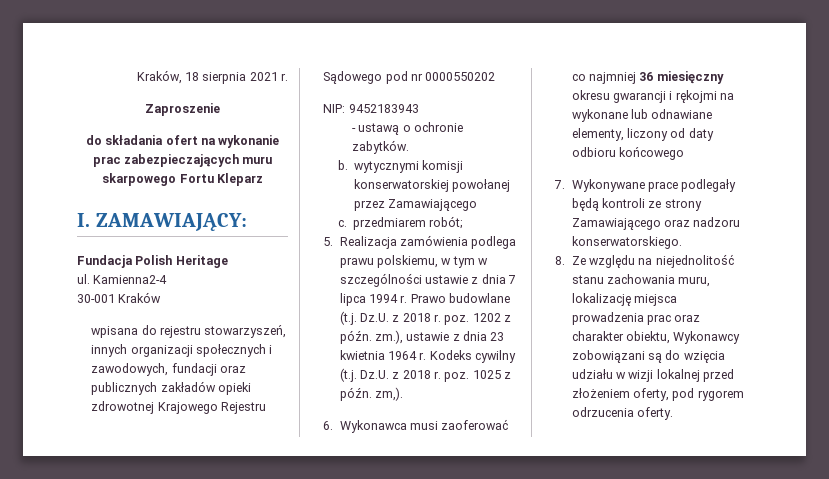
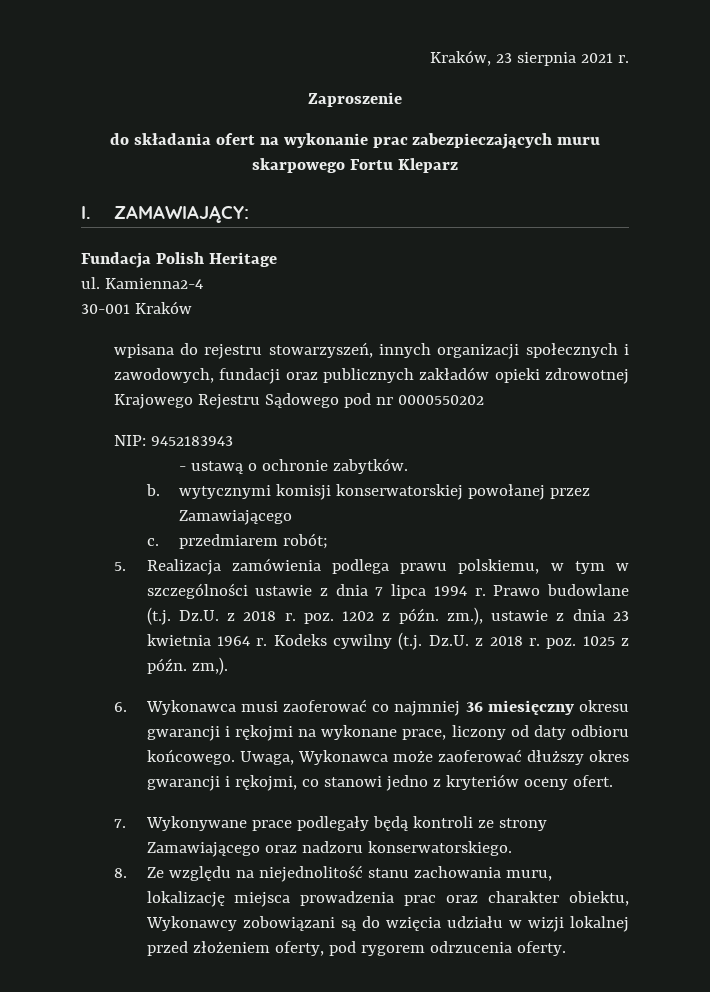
- Kraków, 18 sierpnia 2021 r.
+ Kraków, 23 sierpnia 2021 r.
- 6. Wykonawca musi zaoferować co najmniej 36 miesięczny okresu gwarancji i rękojmi na wykonane lub odnawiane elementy, liczony od daty odbioru końcowego
+ 6. Wykonawca musi zaoferować co najmniej 36 miesięczny okresu gwarancji i rękojmi na wykonane prace, liczony od daty odbioru końcowego. Uwaga, Wykonawca może zaoferować dłuższy okres gwarancji i rękojmi, co stanowi jedno z kryteriów oceny ofert.

